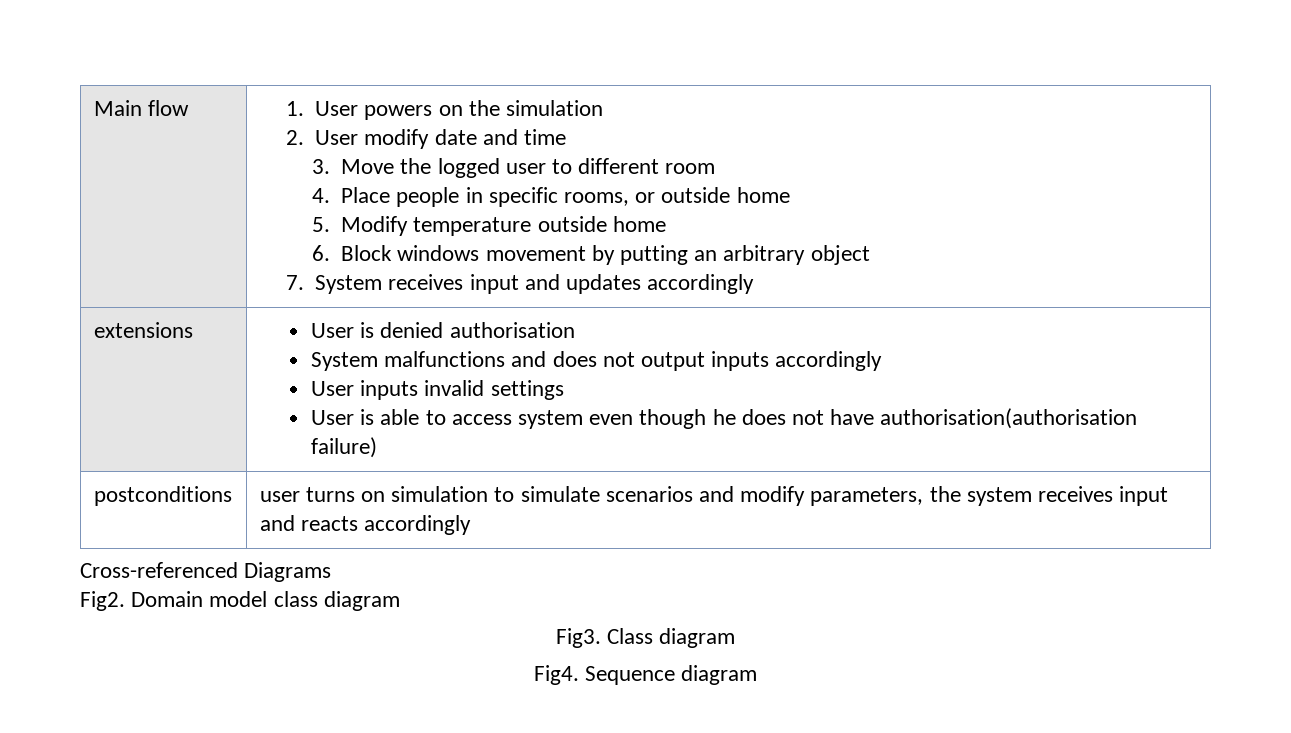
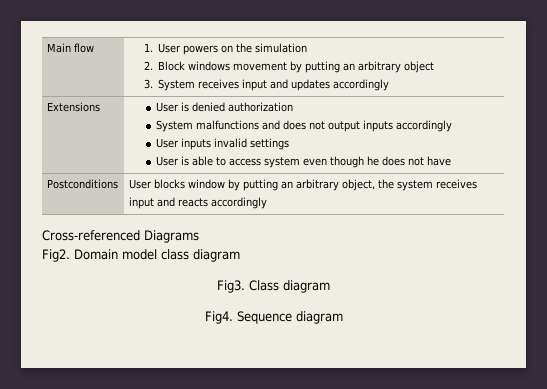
- 2. User modify date and time
- 3. Move the logged user to different room
- 4. Place people in specific rooms, or outside home
- 5. Modify temperature outside home
- 6. Block windows movement by putting an arbitrary object
+ 2. Block windows movement by putting an arbitrary object
- 7. System receives input and updates accordingly
+ 3. System receives input and updates accordingly
- extensions | User is denied authorisation
+ Extensions | User is denied authorization
  System malfunctions and does not output inputs accordingly
  User inputs invalid settings
- User is able to access system even though he does not have authorisation(authorisation failure)
- postconditions | user turns on simulation to simulate scenarios and modify parameters, the system receives input and reacts accordingly
+ User is able to access system even though he does not have
+ Postconditions | User blocks window by putting an arbitrary object, the system receives input and reacts accordingly

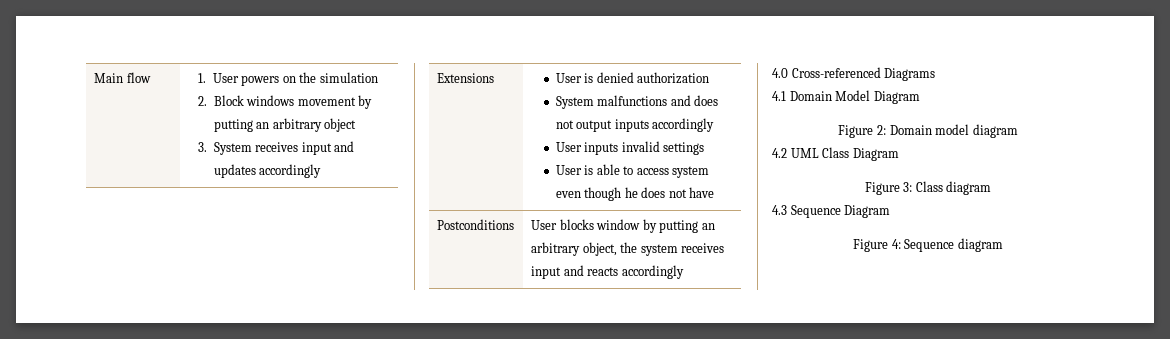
- Cross-referenced Diagrams
+ 4.0 Cross-referenced Diagrams
- Fig2. Domain model class diagram
- Fig3. Class diagram
- Fig4. Sequence diagram
+ 4.1 Domain Model Diagram
+ Figure 2: Domain model diagram
+ 4.2 UML Class Diagram
+ Figure 3: Class diagram
+ 4.3 Sequence Diagram
+ Figure 4: Sequence diagram

